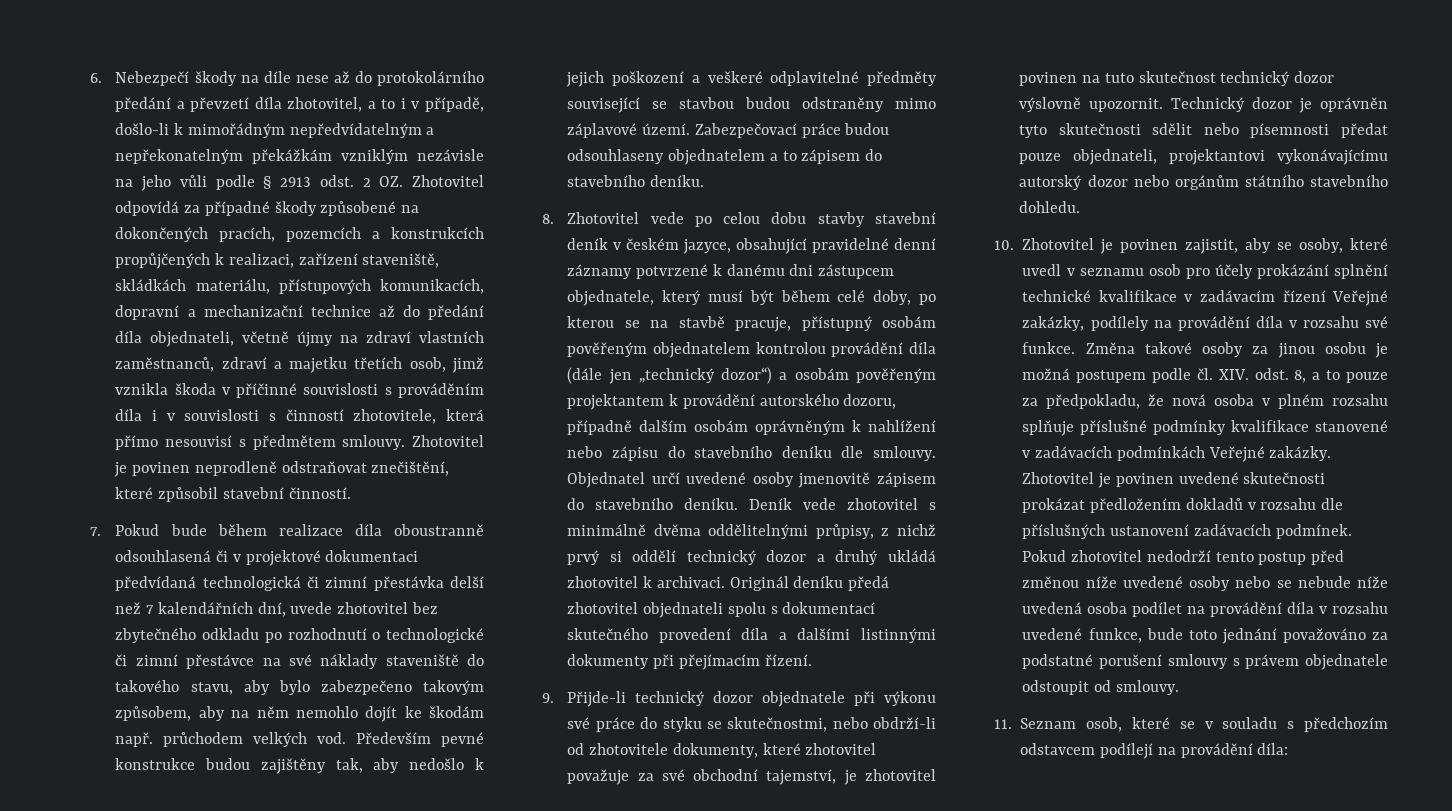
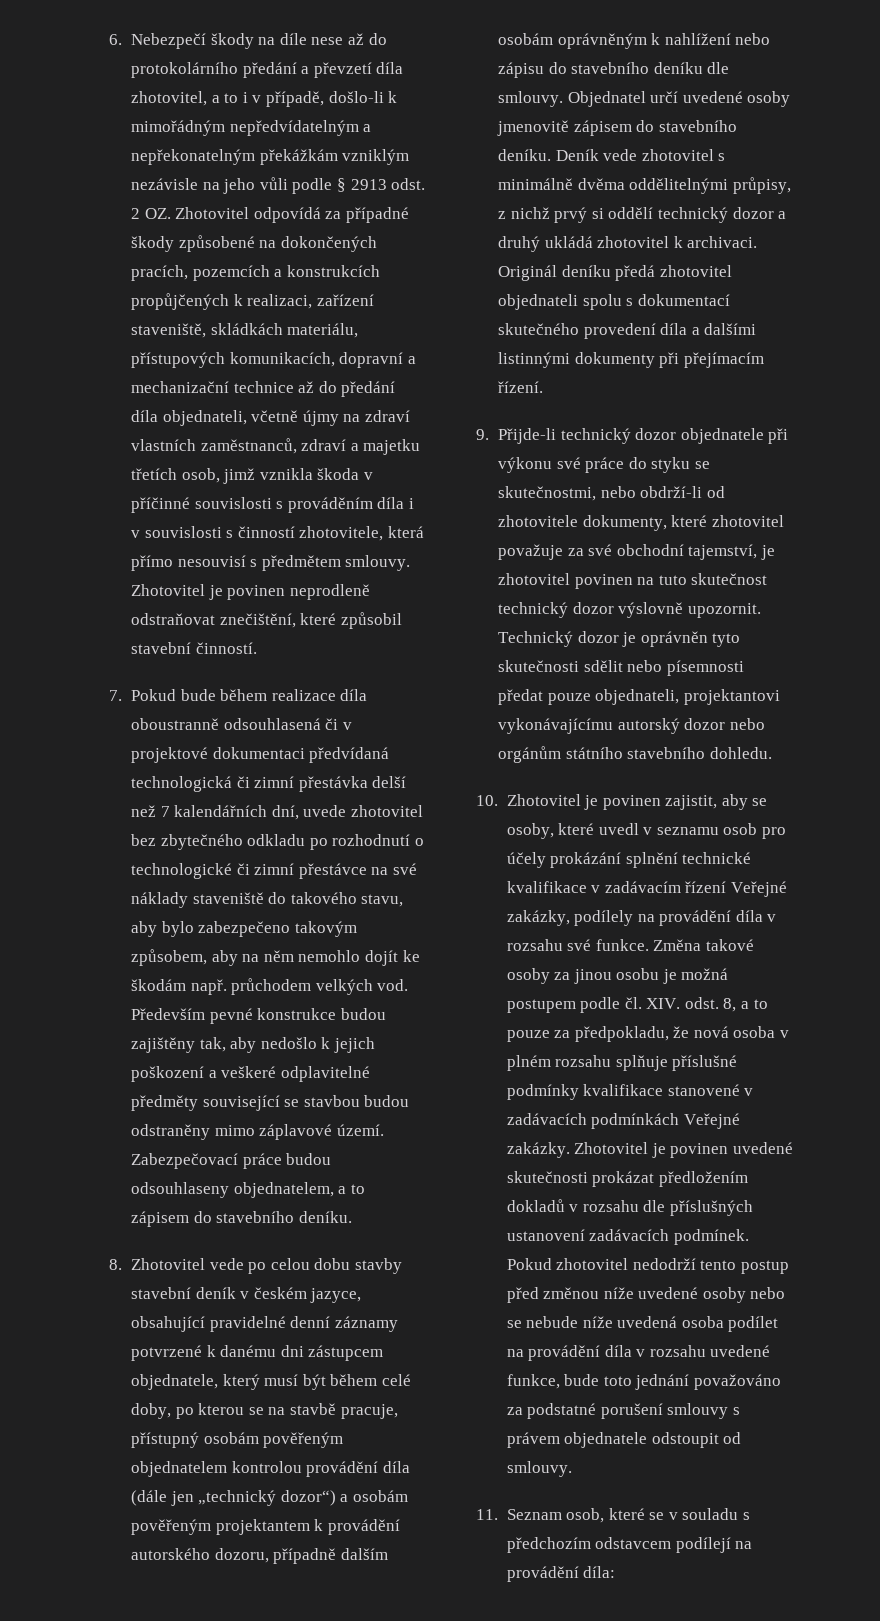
- Zabezpečovací práce budou odsouhlaseny objednatelem a to zápisem do stavebního deníku.
+ Zabezpečovací práce budou odsouhlaseny objednatelem, a to zápisem do stavebního deníku.

